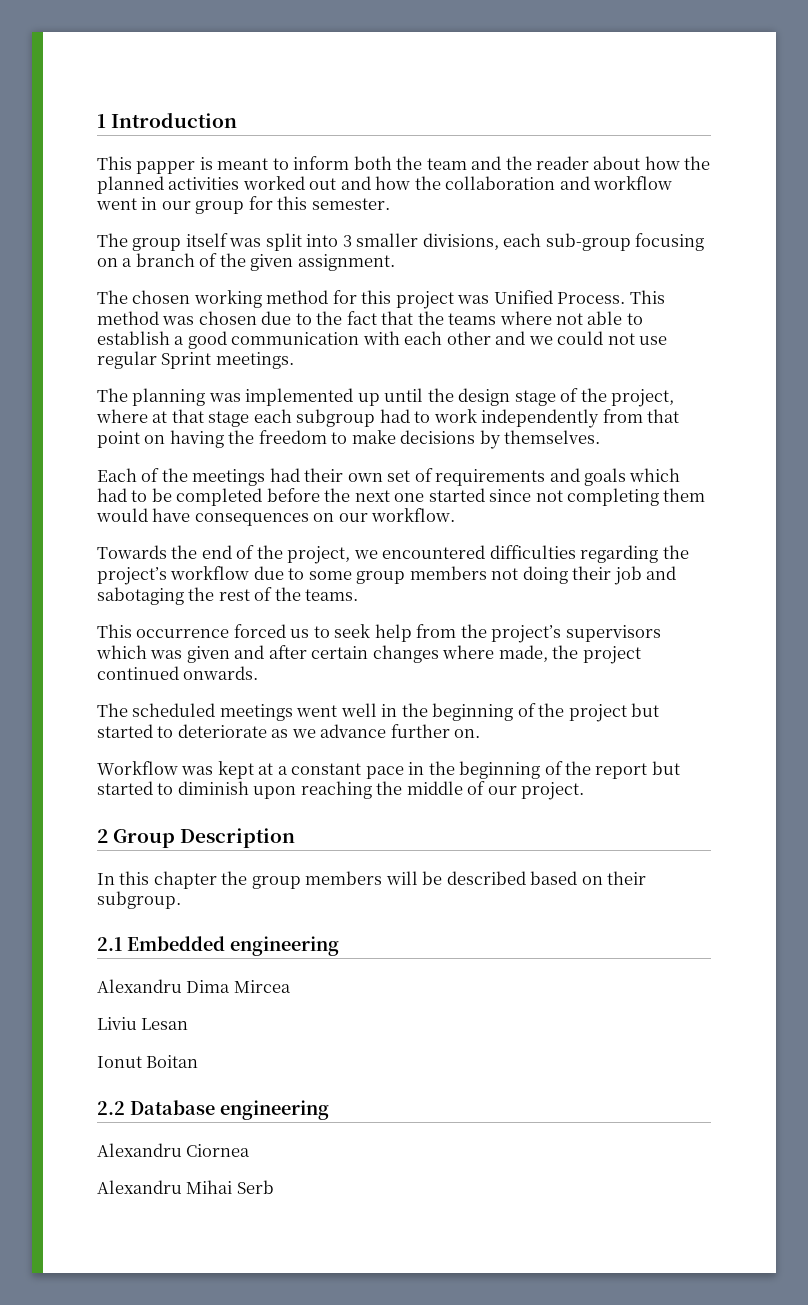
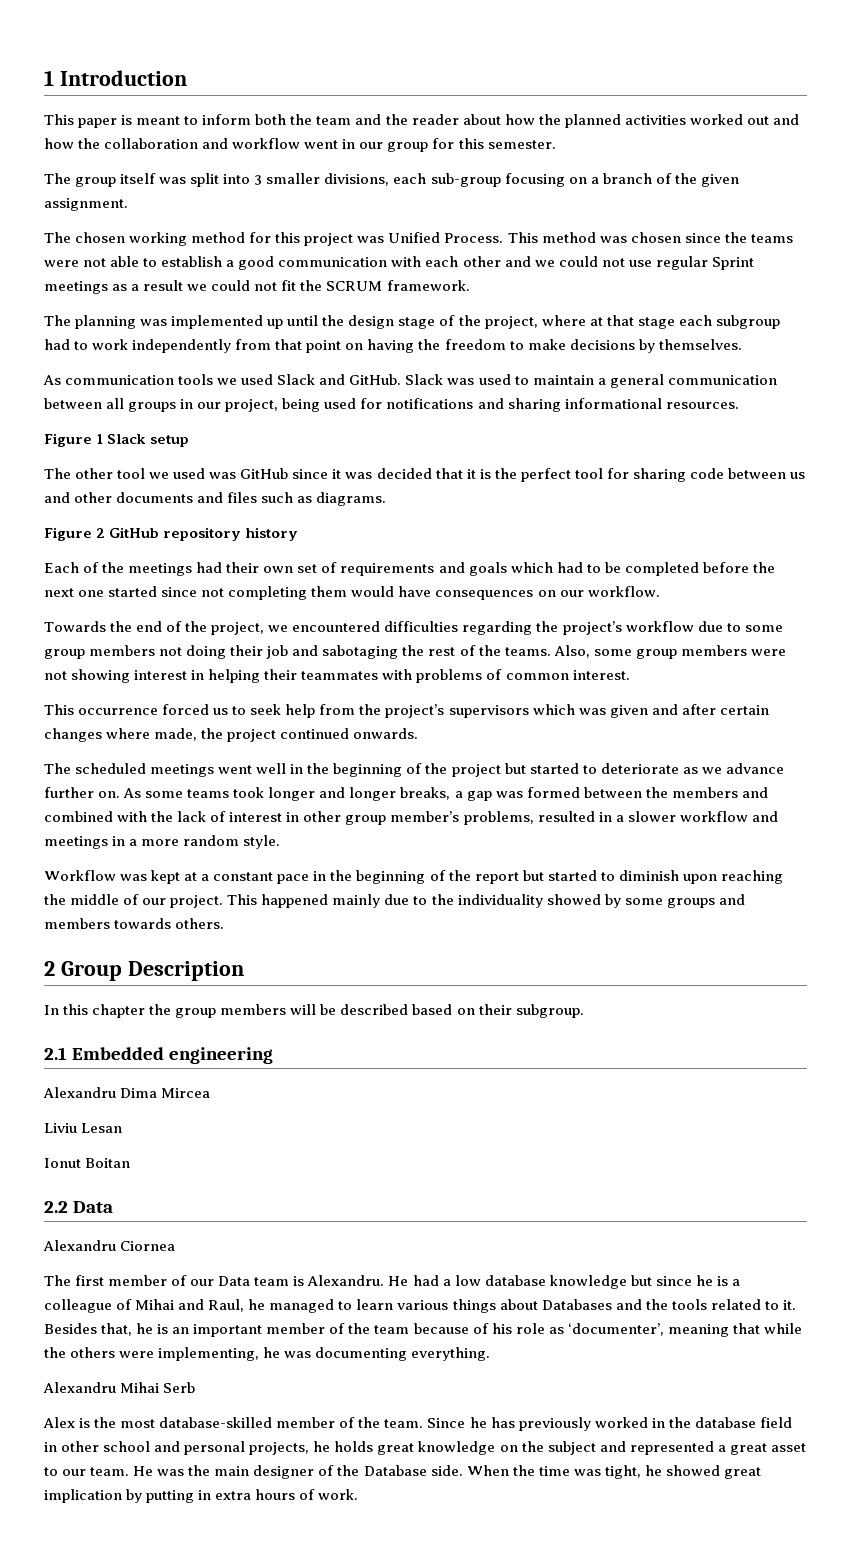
- This papper is meant to inform both the team and the reader about how the planned activities worked out and how the collaboration and workflow went in our group for this semester.
+ This paper is meant to inform both the team and the reader about how the planned activities worked out and how the collaboration and workflow went in our group for this semester.
- This method was chosen due to the fact that the teams where not able to establish a good communication with each other and we could not use regular Sprint meetings.
+ This method was chosen since the teams were not able to establish a good communication with each other and we could not use regular Sprint meetings as a result we could not fit the SCRUM framework.
+ As communication tools we used Slack and GitHub. Slack was used to maintain a general communication between all groups in our project, being used for notifications and sharing informational resources.
+ Figure 1 Slack setup
+ The other tool we used was GitHub since it was decided that it is the perfect tool for sharing code between us and other documents and files such as diagrams.
+ Figure 2 GitHub repository history
+ Also, some group members were not showing interest in helping their teammates with problems of common interest.
+ As some teams took longer and longer breaks, a gap was formed between the members and combined with the lack of interest in other group member’s problems, resulted in a slower workflow and meetings in a more random style.
+ This happened mainly due to the individuality showed by some groups and members towards others.
- 2.2 Database engineering
+ 2.2 Data
+ The first member of our Data team is Alexandru. He had a low database knowledge but since he is a colleague of Mihai and Raul, he managed to learn various things about Databases and the tools related to it. Besides that, he is an important member of the team because of his role as ‘documenter’, meaning that while the others were implementing, he was documenting everything.
  Alexandru Mihai Serb
+ Alex is the most database-skilled member of the team. Since he has previously worked in the database field in other school and personal projects, he holds great knowledge on the subject and represented a great asset to our team. He was the main designer of the Database side. When the time was tight, he showed great implication by putting in extra hours of work.

